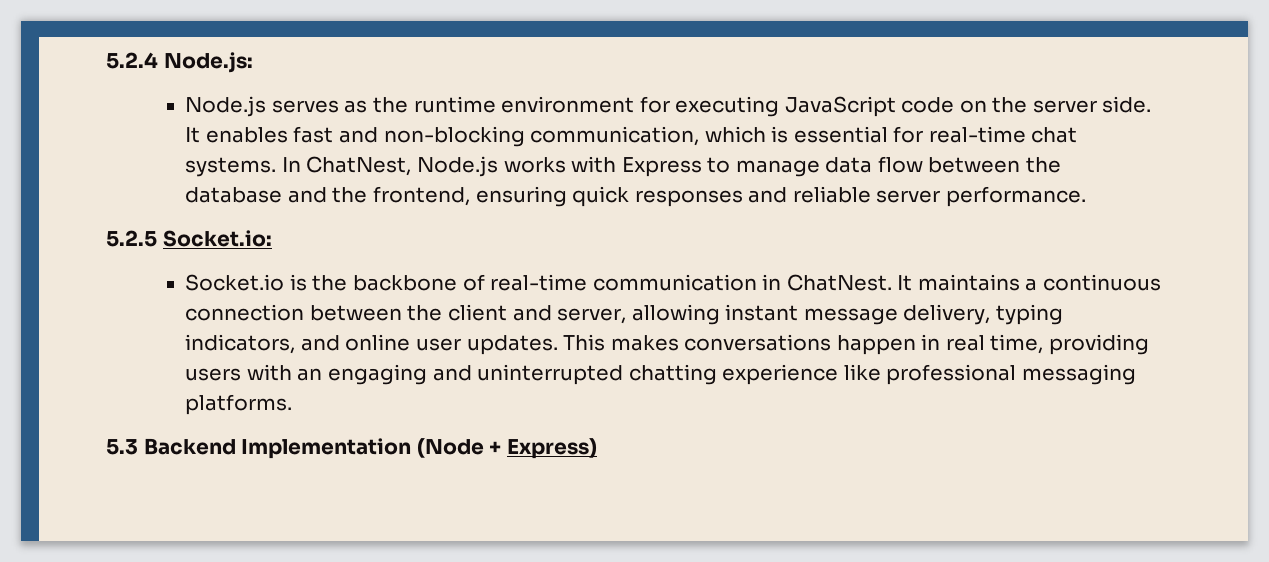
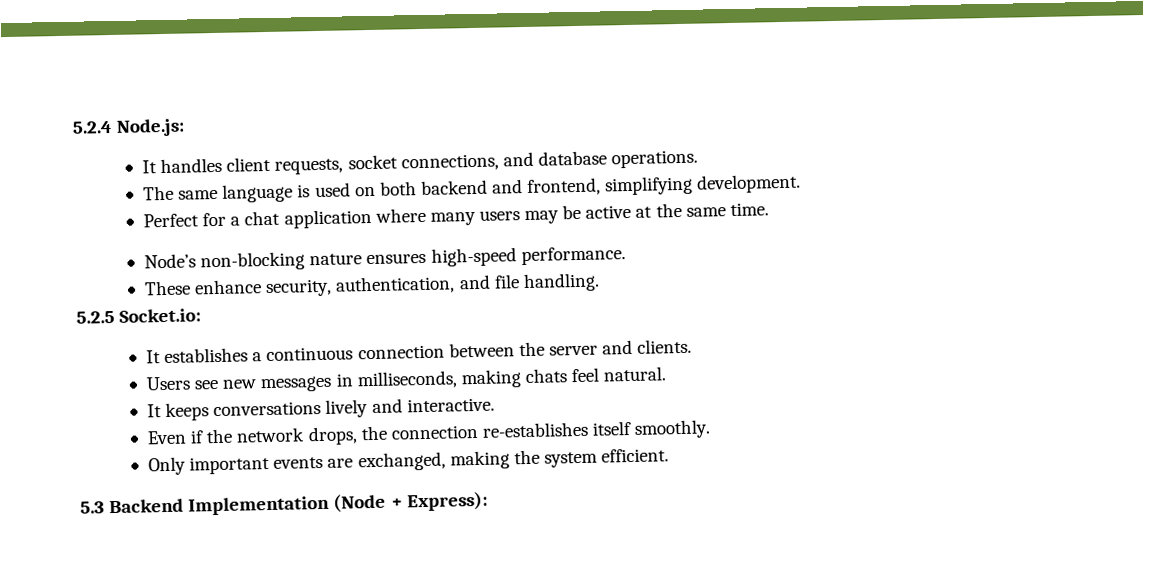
- Node.js serves as the runtime environment for executing JavaScript code on the server side. It enables fast and non-blocking communication, which is essential for real-time chat systems. In ChatNest, Node.js works with Express to manage data flow between the database and the frontend, ensuring quick responses and reliable server performance.
+ It handles client requests, socket connections, and database operations.
+ The same language is used on both backend and frontend, simplifying development.
+ Perfect for a chat application where many users may be active at the same time.
+ Node’s non-blocking nature ensures high-speed performance.
+ These enhance security, authentication, and file handling.
  5.2.5 Socket.io:
- Socket.io is the backbone of real-time communication in ChatNest. It maintains a continuous connection between the client and server, allowing instant message delivery, typing indicators, and online user updates. This makes conversations happen in real time, providing users with an engaging and uninterrupted chatting experience like professional messaging platforms.
+ It establishes a continuous connection between the server and clients.
+ Users see new messages in milliseconds, making chats feel natural.
+ It keeps conversations lively and interactive.
+ Even if the network drops, the connection re-establishes itself smoothly.
+ Only important events are exchanged, making the system efficient.
- 5.3 Backend Implementation (Node + Express)
+ 5.3 Backend Implementation (Node + Express):

